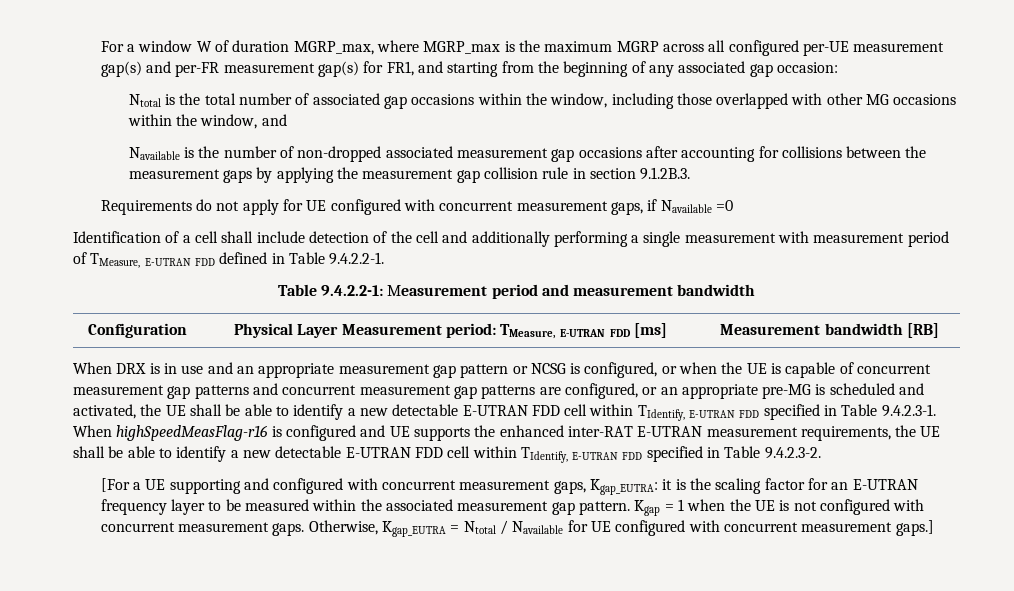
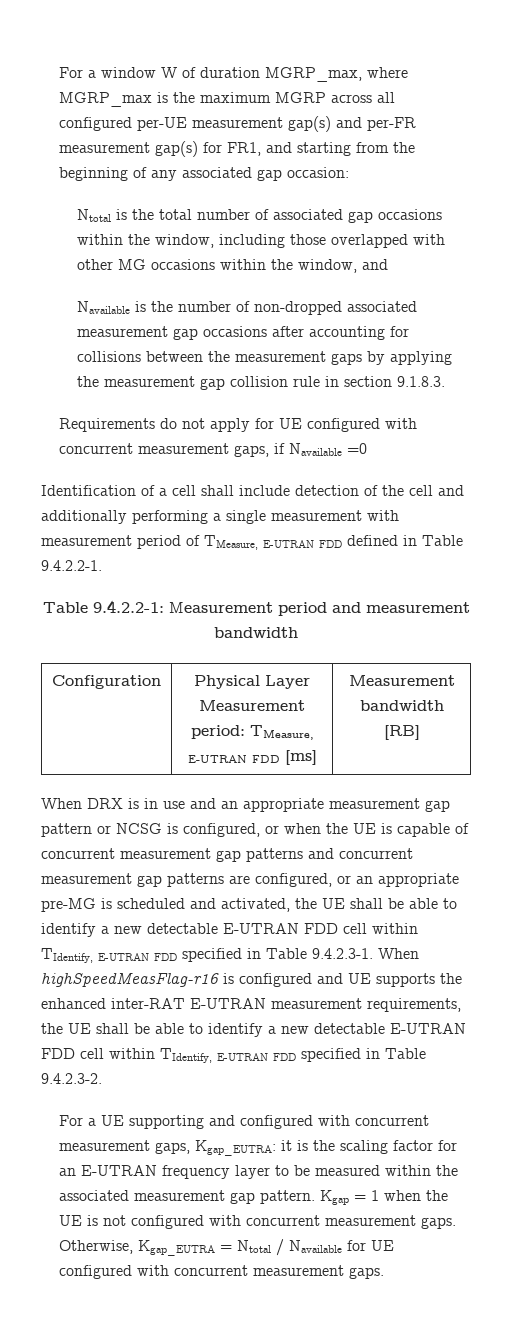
- Navailable is the number of non-dropped associated measurement gap occasions after accounting for collisions between the measurement gaps by applying the measurement gap collision rule in section 9.1.2B.3.
+ Navailable is the number of non-dropped associated measurement gap occasions after accounting for collisions between the measurement gaps by applying the measurement gap collision rule in section 9.1.8.3.
- [For a UE supporting and configured with concurrent measurement gaps, Kgap_EUTRA: it is the scaling factor for an E-UTRAN frequency layer to be measured within the associated measurement gap pattern.
+ For a UE supporting and configured with concurrent measurement gaps, Kgap_EUTRA: it is the scaling factor for an E-UTRAN frequency layer to be measured within the associated measurement gap pattern.
- Otherwise, Kgap_EUTRA = Ntotal / Navailable for UE configured with concurrent measurement gaps.]
+ Otherwise, Kgap_EUTRA = Ntotal / Navailable for UE configured with concurrent measurement gaps.

